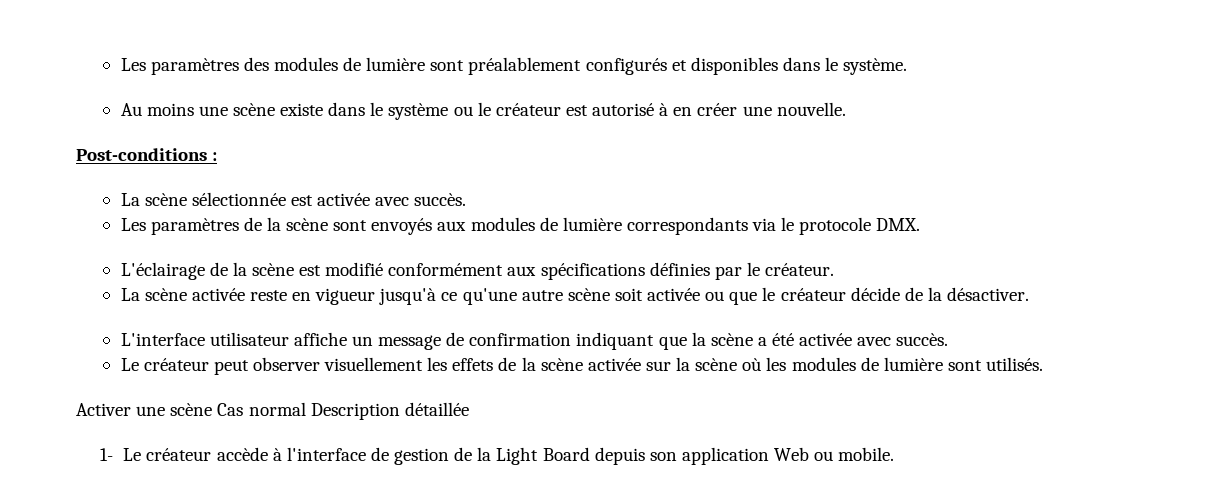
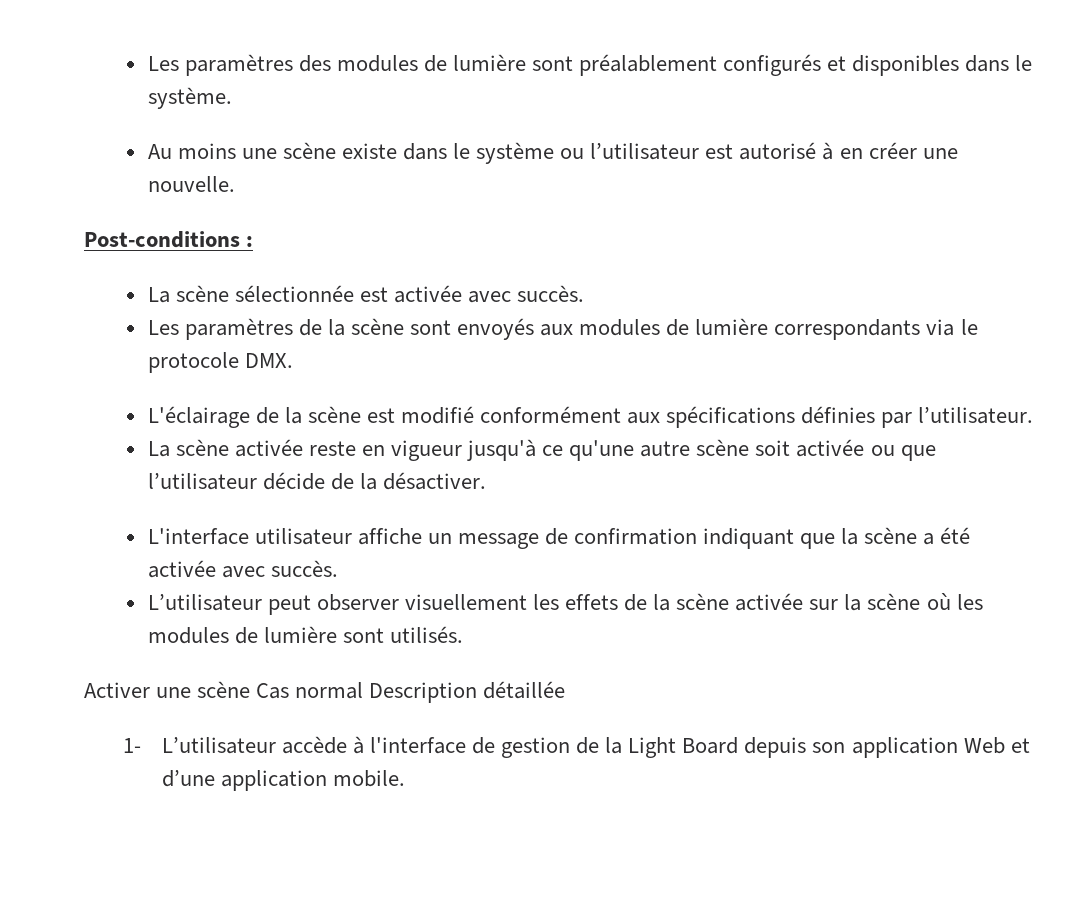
- Au moins une scène existe dans le système ou le créateur est autorisé à en créer une nouvelle.
+ Au moins une scène existe dans le système ou l’utilisateur est autorisé à en créer une nouvelle.
- L'éclairage de la scène est modifié conformément aux spécifications définies par le créateur.
+ L'éclairage de la scène est modifié conformément aux spécifications définies par l’utilisateur.
- La scène activée reste en vigueur jusqu'à ce qu'une autre scène soit activée ou que le créateur décide de la désactiver.
+ La scène activée reste en vigueur jusqu'à ce qu'une autre scène soit activée ou que l’utilisateur décide de la désactiver.
- Le créateur peut observer visuellement les effets de la scène activée sur la scène où les modules de lumière sont utilisés.
+ L’utilisateur peut observer visuellement les effets de la scène activée sur la scène où les modules de lumière sont utilisés.
- 1- Le créateur accède à l'interface de gestion de la Light Board depuis son application Web ou mobile.
+ 1- L’utilisateur accède à l'interface de gestion de la Light Board depuis son application Web et d’une application mobile.

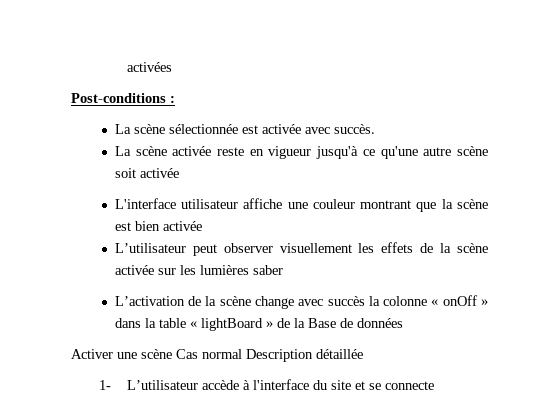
- Les paramètres des modules de lumière sont préalablement configurés et disponibles dans le système.
- Au moins une scène existe dans le système ou l’utilisateur est autorisé à en créer une nouvelle.
+ activées
- Les paramètres de la scène sont envoyés aux modules de lumière correspondants via le protocole DMX.
- L'éclairage de la scène est modifié conformément aux spécifications définies par l’utilisateur.
- La scène activée reste en vigueur jusqu'à ce qu'une autre scène soit activée ou que l’utilisateur décide de la désactiver.
- L'interface utilisateur affiche un message de confirmation indiquant que la scène a été activée avec succès.
+ La scène activée reste en vigueur jusqu'à ce qu'une autre scène soit activée
+ L'interface utilisateur affiche une couleur montrant que la scène est bien activée
- L’utilisateur peut observer visuellement les effets de la scène activée sur la scène où les modules de lumière sont utilisés.
+ L’utilisateur peut observer visuellement les effets de la scène activée sur les lumières saber
+ L’activation de la scène change avec succès la colonne « onOff » dans la table « lightBoard » de la Base de données
- 1- L’utilisateur accède à l'interface de gestion de la Light Board depuis son application Web et d’une application mobile.
+ 1- L’utilisateur accède à l'interface du site et se connecte

